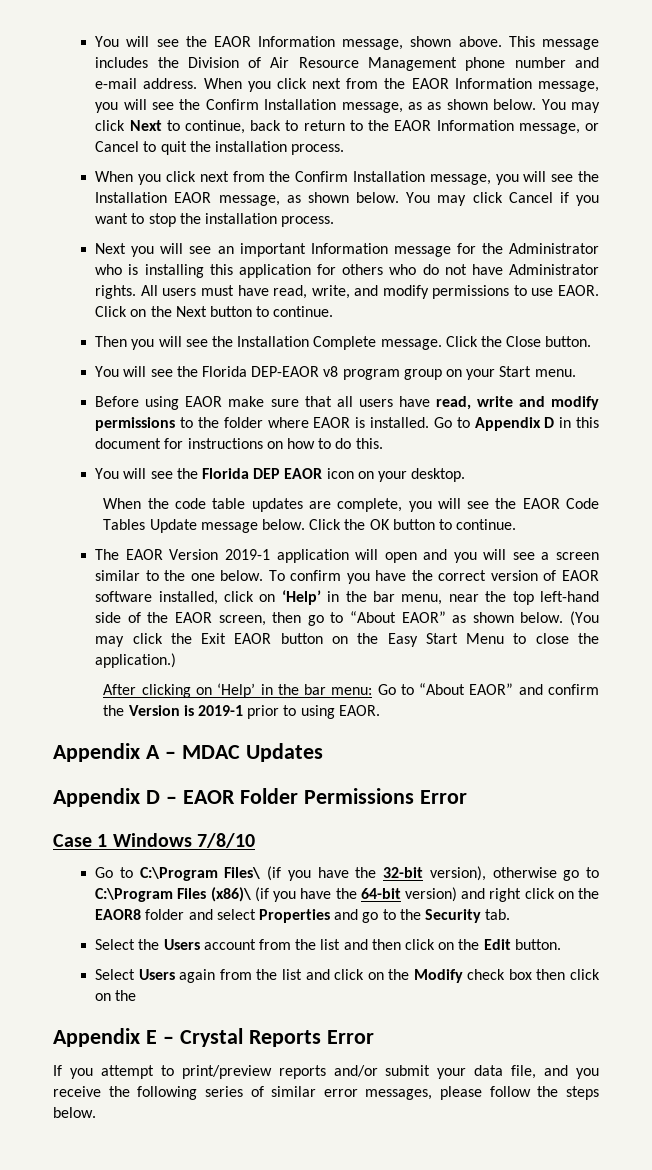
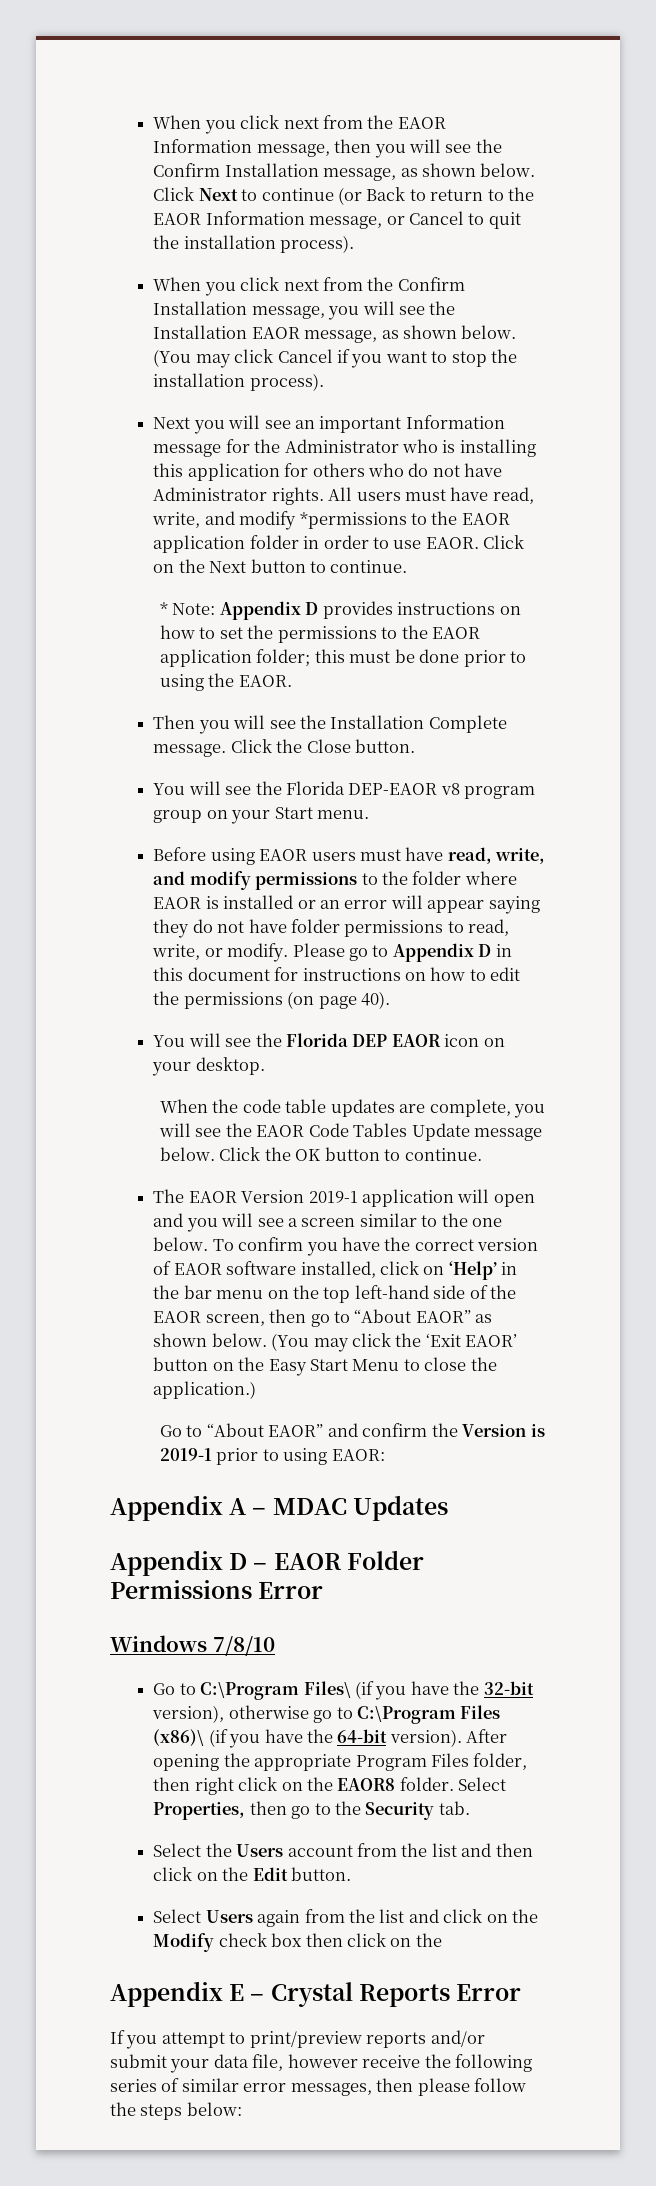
- You will see the EAOR Information message, shown above. This message includes the Division of Air Resource Management phone number and e-mail address. When you click next from the EAOR Information message, you will see the Confirm Installation message, as as shown below. You may click Next to continue, back to return to the EAOR Information message, or Cancel to quit the installation process.
+ When you click next from the EAOR Information message, then you will see the Confirm Installation message, as shown below. Click Next to continue (or Back to return to the EAOR Information message, or Cancel to quit the installation process).
- You may click Cancel if you want to stop the installation process.
+ (You may click Cancel if you want to stop the installation process).
- All users must have read, write, and modify permissions to use EAOR.
+ All users must have read, write, and modify *permissions to the EAOR application folder in order to use EAOR.
+ * Note: Appendix D provides instructions on how to set the permissions to the EAOR application folder; this must be done prior to using the EAOR.
- Before using EAOR make sure that all users have read, write and modify permissions to the folder where EAOR is installed. Go to Appendix D in this document for instructions on how to do this.
+ Before using EAOR users must have read, write, and modify permissions to the folder where EAOR is installed or an error will appear saying they do not have folder permissions to read, write, or modify. Please go to Appendix D in this document for instructions on how to edit the permissions (on page 40).
- To confirm you have the correct version of EAOR software installed, click on ‘Help’ in the bar menu, near the top left-hand side of the EAOR screen, then go to “About EAOR” as shown below.
+ To confirm you have the correct version of EAOR software installed, click on ‘Help’ in the bar menu on the top left-hand side of the EAOR screen, then go to “About EAOR” as shown below.
- (You may click the Exit EAOR button on the Easy Start Menu to close the application.)
+ (You may click the ‘Exit EAOR’ button on the Easy Start Menu to close the application.)
- After clicking on ‘Help’ in the bar menu: Go to “About EAOR” and confirm the Version is 2019-1 prior to using EAOR.
+ Go to “About EAOR” and confirm the Version is 2019-1 prior to using EAOR:
- Case 1 Windows 7/8/10
+ Windows 7/8/10
- Go to C:\Program Files\ (if you have the 32-bit version), otherwise go to C:\Program Files (x86)\ (if you have the 64-bit version) and right click on the EAOR8 folder and select Properties and go to the Security tab.
+ Go to C:\Program Files\ (if you have the 32-bit version), otherwise go to C:\Program Files (x86)\ (if you have the 64-bit version). After opening the appropriate Program Files folder, then right click on the EAOR8 folder. Select Properties, then go to the Security tab.
- If you attempt to print/preview reports and/or submit your data file, and you receive the following series of similar error messages, please follow the steps below.
+ If you attempt to print/preview reports and/or submit your data file, however receive the following series of similar error messages, then please follow the steps below:

